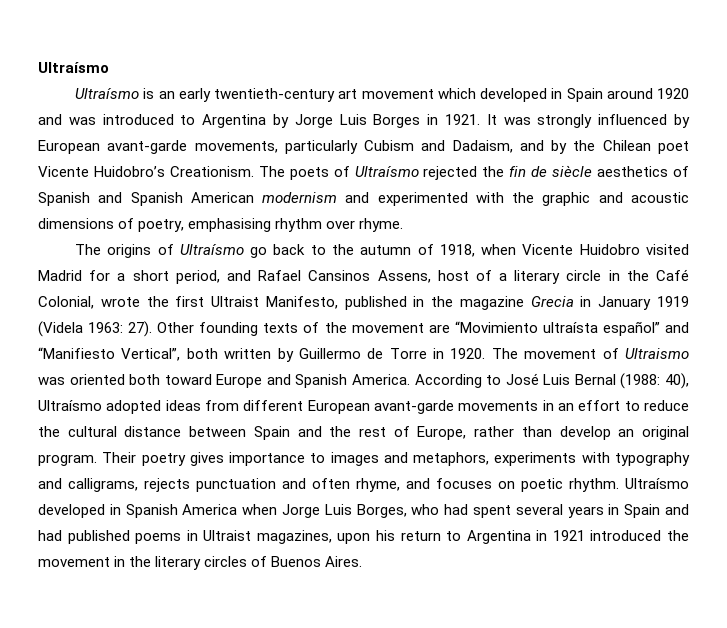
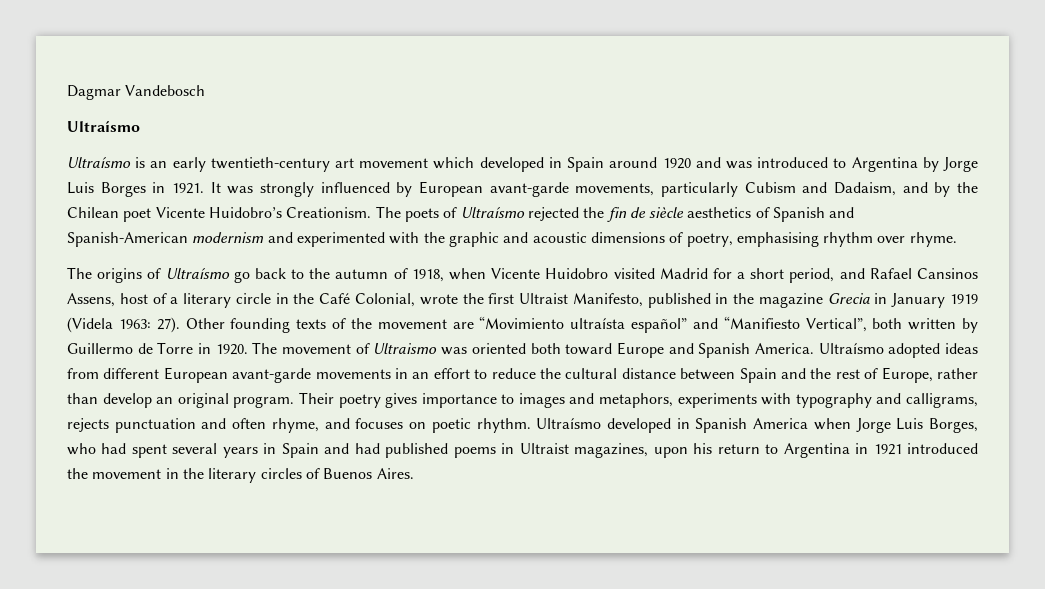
+ Dagmar Vandebosch
- The poets of Ultraísmo rejected the fin de siècle aesthetics of Spanish and Spanish American modernism and experimented with the graphic and acoustic dimensions of poetry, emphasising rhythm over rhyme.
+ The poets of Ultraísmo rejected the fin de siècle aesthetics of Spanish and Spanish-American modernism and experimented with the graphic and acoustic dimensions of poetry, emphasising rhythm over rhyme.
- According to José Luis Bernal (1988: 40), Ultraísmo adopted ideas from different European avant-garde movements in an effort to reduce the cultural distance between Spain and the rest of Europe, rather than develop an original program.
+ Ultraísmo adopted ideas from different European avant-garde movements in an effort to reduce the cultural distance between Spain and the rest of Europe, rather than develop an original program.

